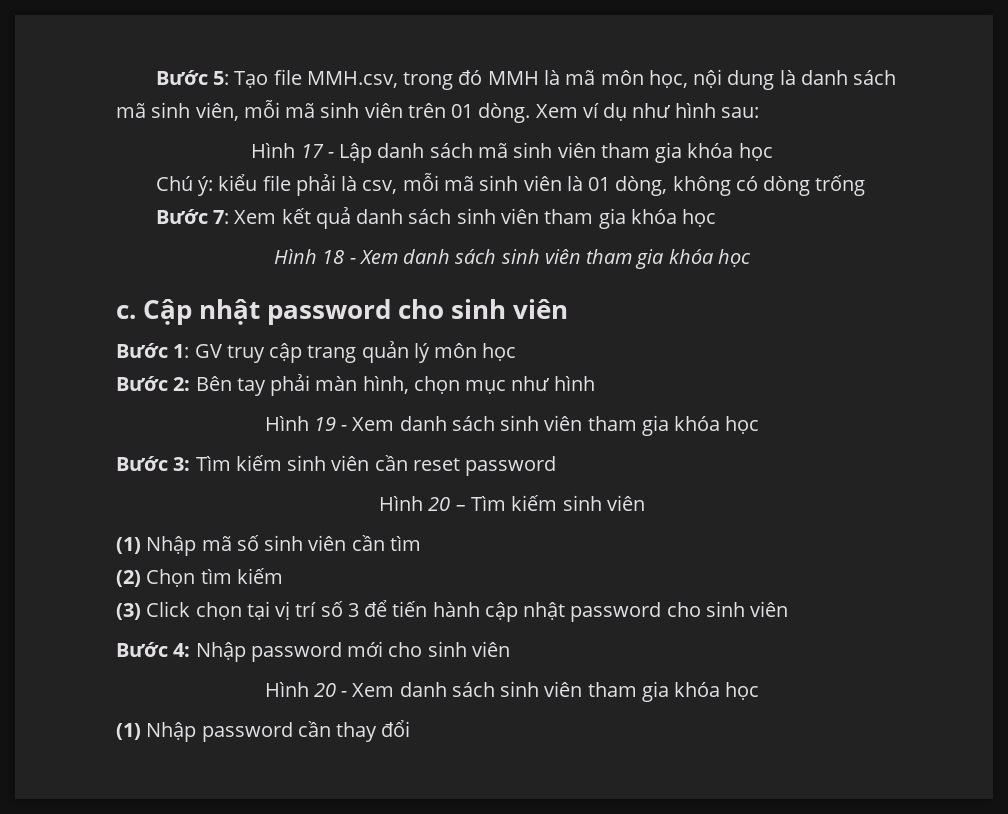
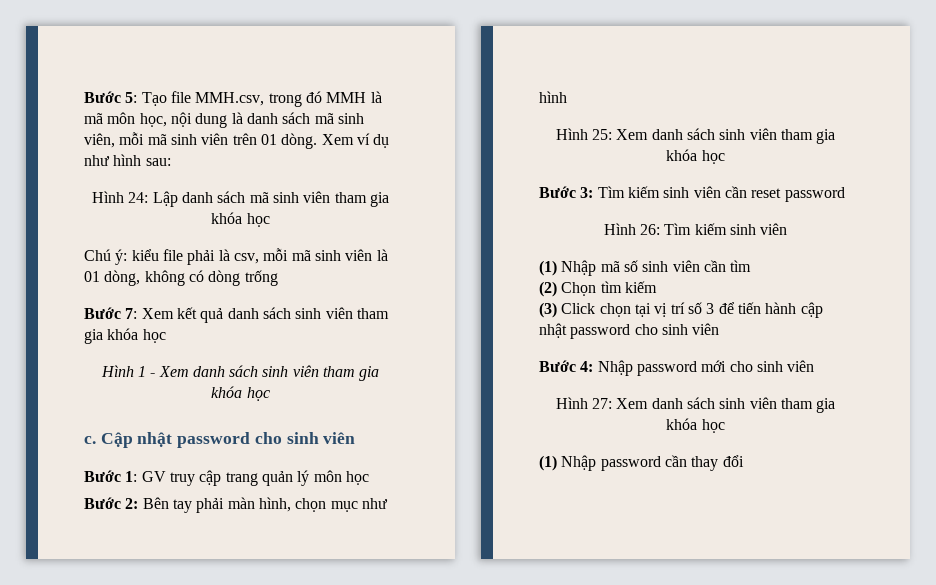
- Hình 17 - Lập danh sách mã sinh viên tham gia khóa học
+ Hình 24: Lập danh sách mã sinh viên tham gia khóa học
- Hình 18 - Xem danh sách sinh viên tham gia khóa học
+ Hình 1 - Xem danh sách sinh viên tham gia khóa học
- Hình 19 - Xem danh sách sinh viên tham gia khóa học
+ Hình 25: Xem danh sách sinh viên tham gia khóa học
- Hình 20 – Tìm kiếm sinh viên
+ Hình 26: Tìm kiếm sinh viên
- Hình 20 - Xem danh sách sinh viên tham gia khóa học
+ Hình 27: Xem danh sách sinh viên tham gia khóa học

